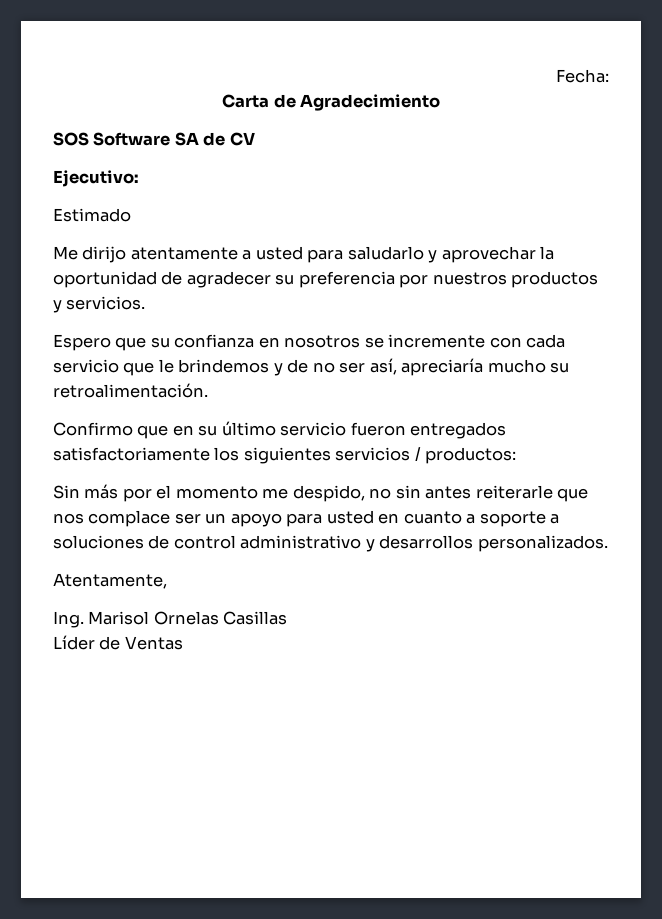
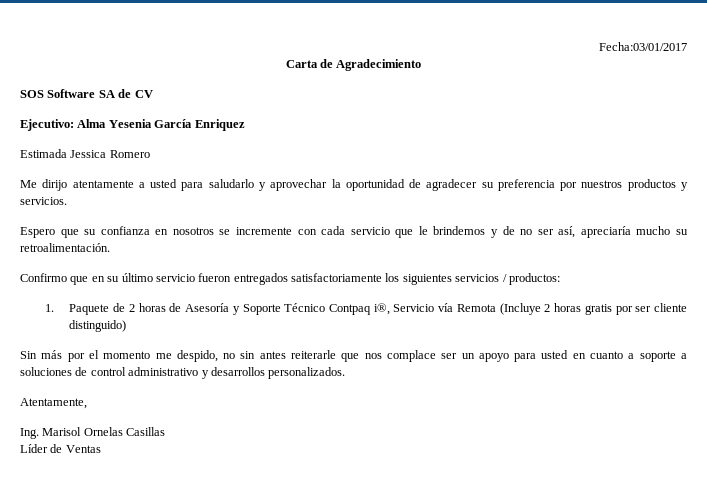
- Fecha:
+ Fecha:03/01/2017
- Ejecutivo:
- Estimado
+ Ejecutivo: Alma Yesenia García Enriquez
+ Estimada Jessica Romero
+ 1. Paquete de 2 horas de Asesoría y Soporte Técnico Contpaq i®, Servicio vía Remota (Incluye 2 horas gratis por ser cliente distinguido)

